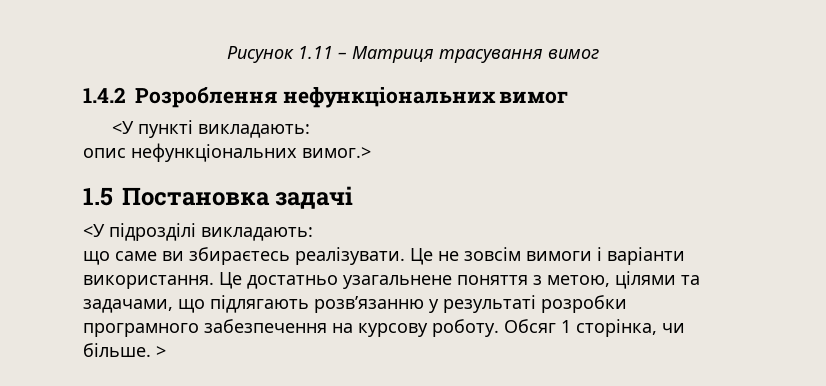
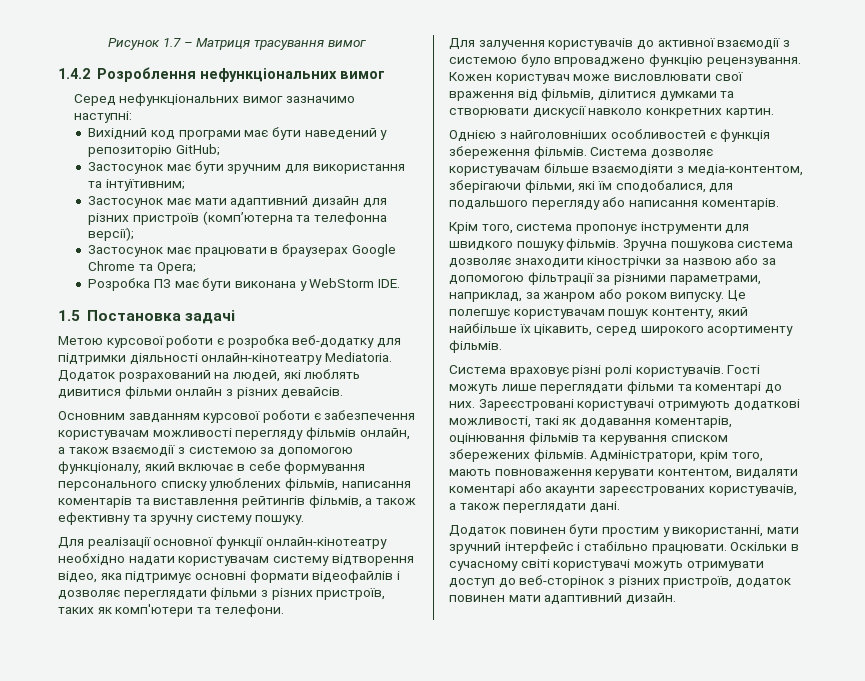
- Рисунок 1.11 – Матриця трасування вимог
+ Рисунок 1.7 – Матриця трасування вимог
- <У пункті викладають:
- опис нефункціональних вимог.>
+ Серед нефункціональних вимог зазначимо наступні:
+ Вихідний код програми має бути наведений у репозиторію GitHub;
+ Застосунок має бути зручним для використання та інтуїтивним;
+ Застосунок має мати адаптивний дизайн для різних пристроїв (комп’ютерна та телефонна версії);
+ Застосунок має працювати в браузерах Google Chrome та Opera;
+ Розробка ПЗ має бути виконана у WebStorm IDE.
  1.5 Постановка задачі
- <У підрозділі викладають:
- що саме ви збираєтесь реалізувати. Це не зовсім вимоги і варіанти використання. Це достатньо узагальнене поняття з метою, цілями та задачами, що підлягають розв’язанню у результаті розробки програмного забезпечення на курсову роботу. Обсяг 1 сторінка, чи більше. >
+ Метою курсової роботи є розробка веб-додатку для підтримки діяльності онлайн-кінотеатру Mediatoria. Додаток розрахований на людей, які люблять дивитися фільми онлайн з різних девайсів.
+ Основним завданням курсової роботи є забезпечення користувачам можливості перегляду фільмів онлайн, а також взаємодії з системою за допомогою функціоналу, який включає в себе формування персонального списку улюблених фільмів, написання коментарів та виставлення рейтингів фільмів, а також ефективну та зручну систему пошуку.
+ Для реалізації основної функції онлайн-кінотеатру необхідно надати користувачам систему відтворення відео, яка підтримує основні формати відеофайлів і дозволяє переглядати фільми з різних пристроїв, таких як комп'ютери та телефони.
+ Для залучення користувачів до активної взаємодії з системою було впроваджено функцію рецензування. Кожен користувач може висловлювати свої враження від фільмів, ділитися думками та створювати дискусії навколо конкретних картин.
+ Однією з найголовніших особливостей є функція збереження фільмів. Система дозволяє користувачам більше взаємодіяти з медіа-контентом, зберігаючи фільми, які їм сподобалися, для подальшого перегляду або написання коментарів.
+ Крім того, система пропонує інструменти для швидкого пошуку фільмів. Зручна пошукова система дозволяє знаходити кінострічки за назвою або за допомогою фільтрації за різними параметрами, наприклад, за жанром або роком випуску. Це полегшує користувачам пошук контенту, який найбільше їх цікавить, серед широкого асортименту фільмів.
+ Система враховує різні ролі користувачів. Гості можуть лише переглядати фільми та коментарі до них. Зареєстровані користувачі отримують додаткові можливості, такі як додавання коментарів, оцінювання фільмів та керування списком збережених фільмів. Адміністратори, крім того, мають повноваження керувати контентом, видаляти коментарі або акаунти зареєстрованих користувачів, а також переглядати дані.
+ Додаток повинен бути простим у використанні, мати зручний інтерфейс і стабільно працювати. Оскільки в сучасному світі користувачі можуть отримувати доступ до веб-сторінок з різних пристроїв, додаток повинен мати адаптивний дизайн.

